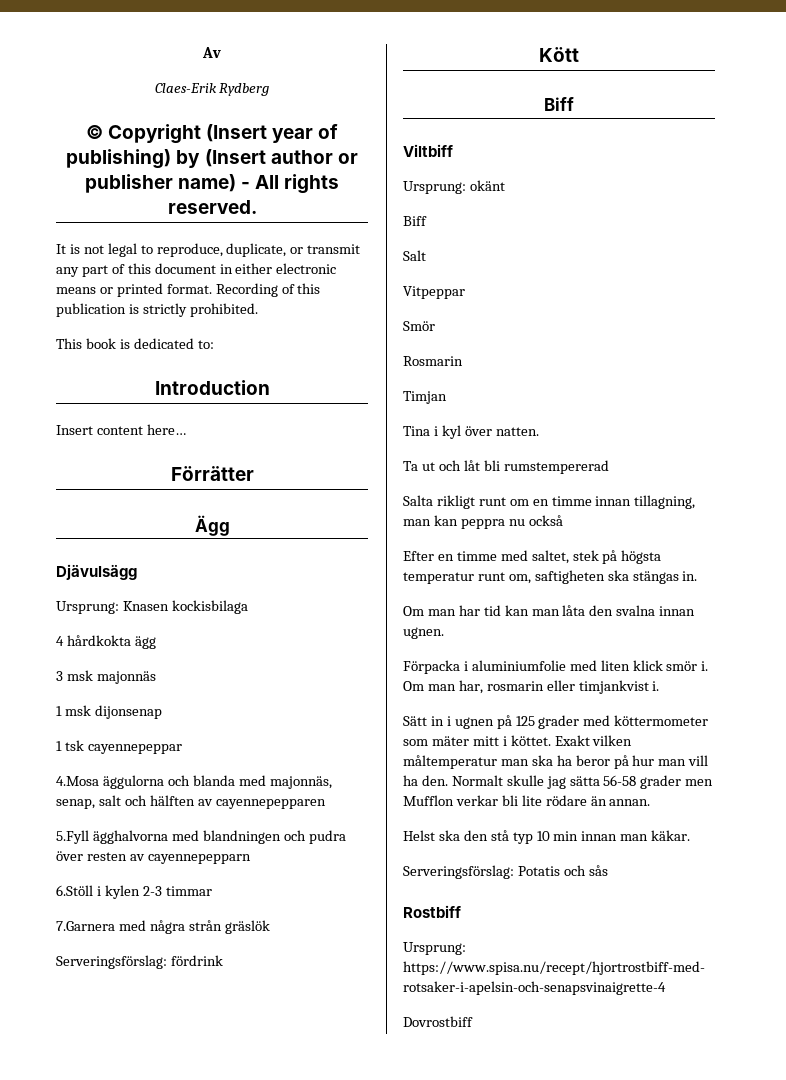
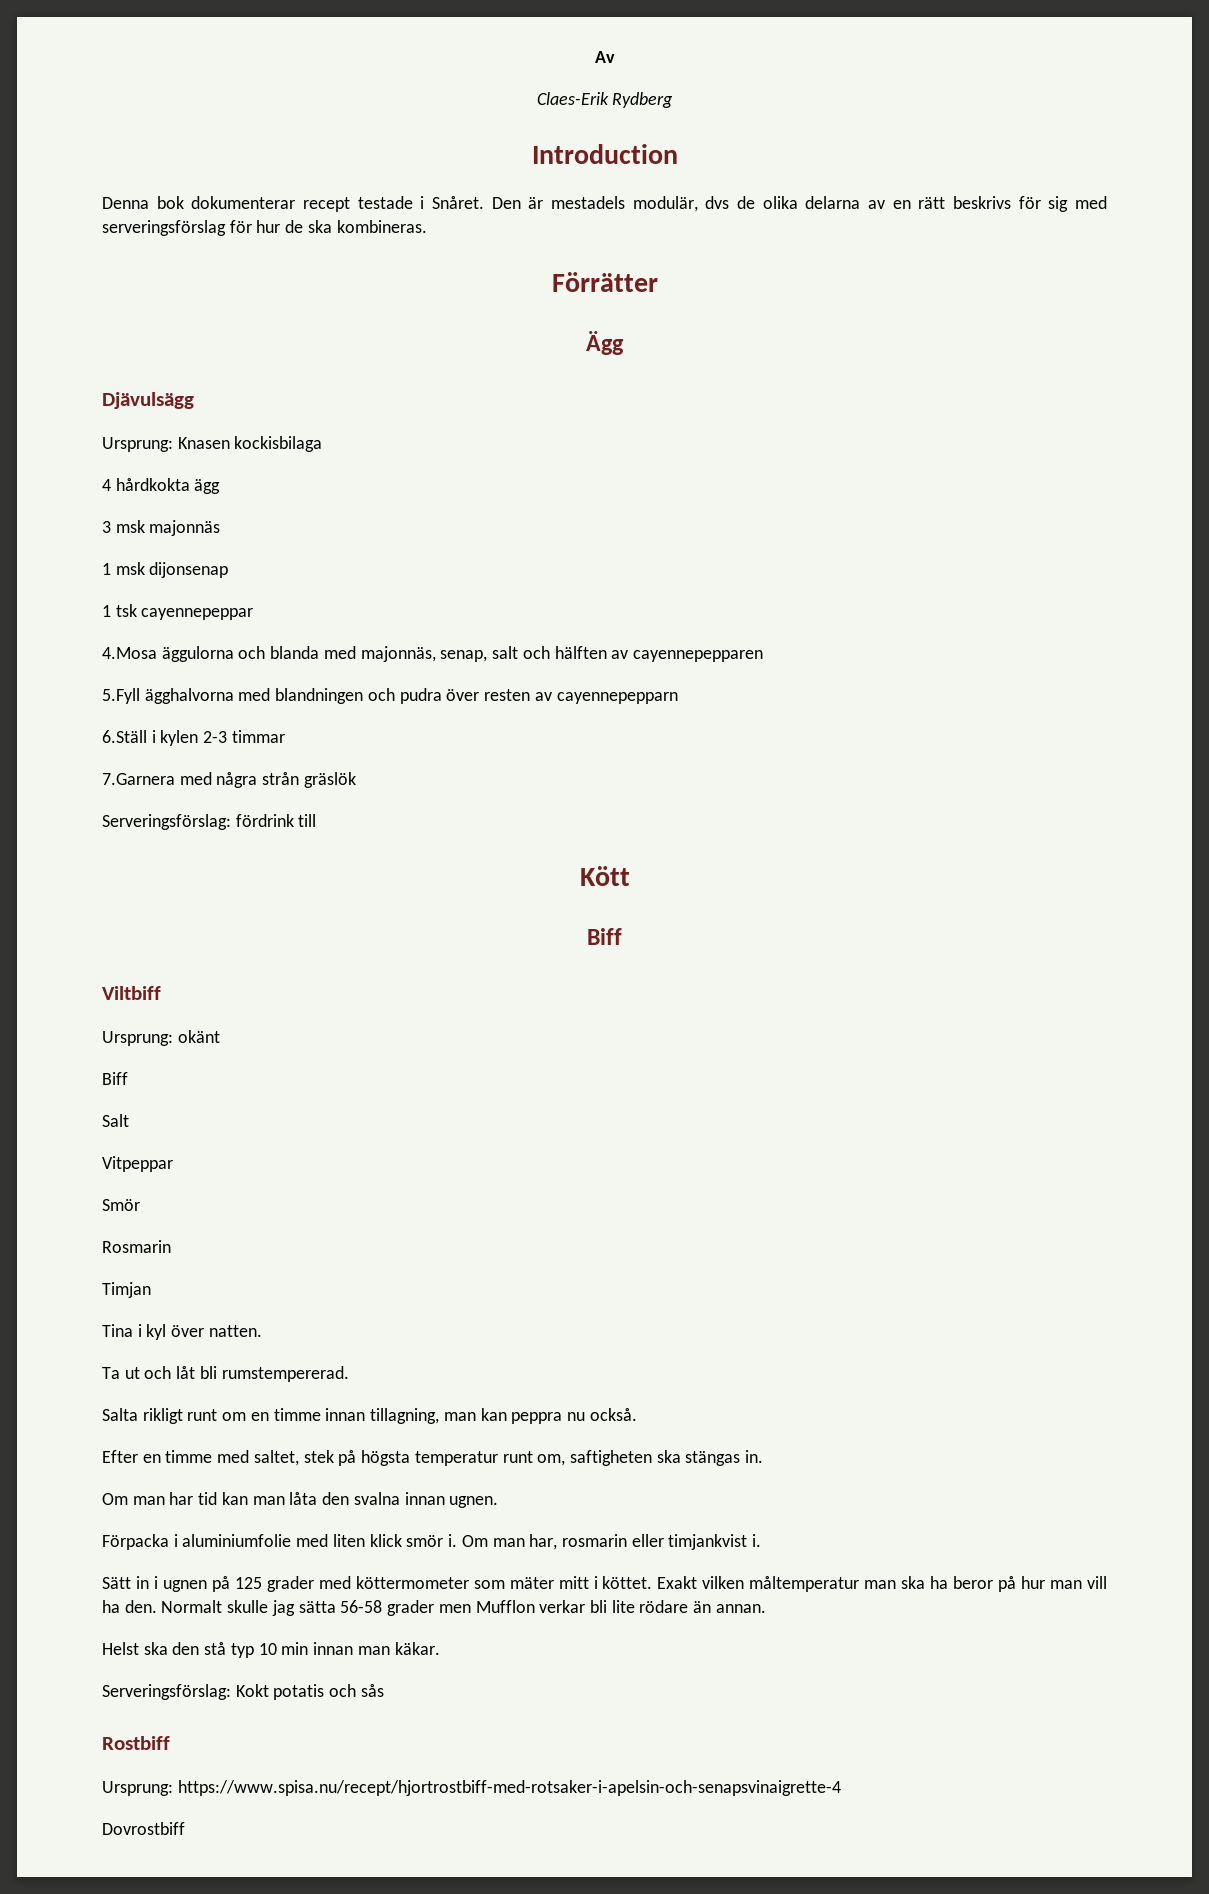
- © Copyright (Insert year of publishing) by (Insert author or publisher name) - All rights reserved.
- It is not legal to reproduce, duplicate, or transmit any part of this document in either electronic means or printed format. Recording of this publication is strictly prohibited.
- This book is dedicated to:
  Introduction
- Insert content here…
+ Denna bok dokumenterar recept testade i Snåret. Den är mestadels modulär, dvs de olika delarna av en rätt beskrivs för sig med serveringsförslag för hur de ska kombineras.
- 6.Stöll i kylen 2-3 timmar
+ 6.Ställ i kylen 2-3 timmar
- Serveringsförslag: fördrink
+ Serveringsförslag: fördrink till
- Ta ut och låt bli rumstempererad
+ Ta ut och låt bli rumstempererad.
- Salta rikligt runt om en timme innan tillagning, man kan peppra nu också
+ Salta rikligt runt om en timme innan tillagning, man kan peppra nu också.
- Serveringsförslag: Potatis och sås
+ Serveringsförslag: Kokt potatis och sås

